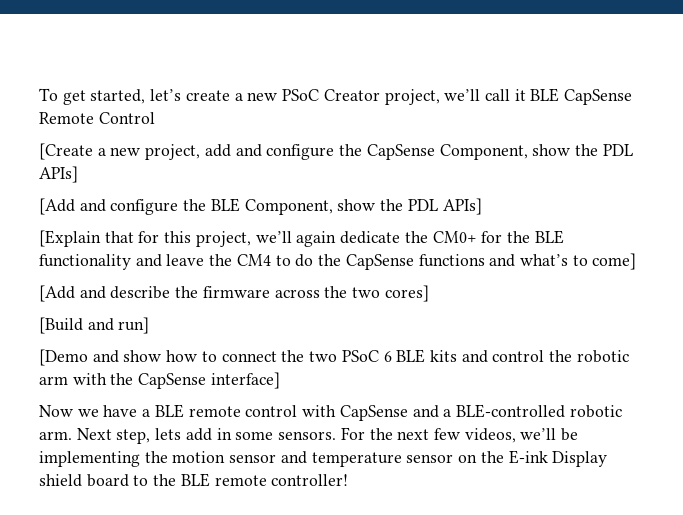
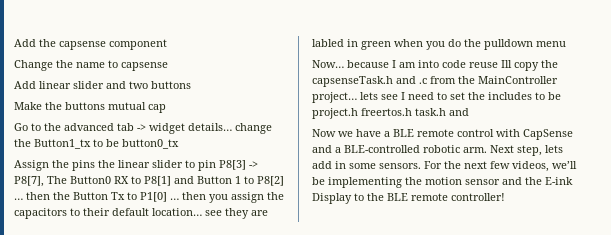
- To get started, let’s create a new PSoC Creator project, we’ll call it BLE CapSense Remote Control
- [Create a new project, add and configure the CapSense Component, show the PDL APIs]
- [Add and configure the BLE Component, show the PDL APIs]
- [Explain that for this project, we’ll again dedicate the CM0+ for the BLE functionality and leave the CM4 to do the CapSense functions and what’s to come]
- [Add and describe the firmware across the two cores]
- [Build and run]
- [Demo and show how to connect the two PSoC 6 BLE kits and control the robotic arm with the CapSense interface]
+ Add the capsense component
+ Change the name to capsense
+ Add linear slider and two buttons
+ Make the buttons mutual cap
+ Go to the advanced tab -> widget details… change the Button1_tx to be button0_tx
+ Assign the pins the linear slider to pin P8[3] -> P8[7], The Button0 RX to P8[1] and Button 1 to P8[2] … then the Button Tx to P1[0] … then you assign the capacitors to their default location… see they are labled in green when you do the pulldown menu
+ Now… because I am into code reuse Ill copy the capsenseTask.h and .c from the MainController project… lets see I need to set the includes to be project.h freertos.h task.h and
- For the next few videos, we’ll be implementing the motion sensor and temperature sensor on the E-ink Display shield board to the BLE remote controller!
+ For the next few videos, we’ll be implementing the motion sensor and the E-ink Display to the BLE remote controller!

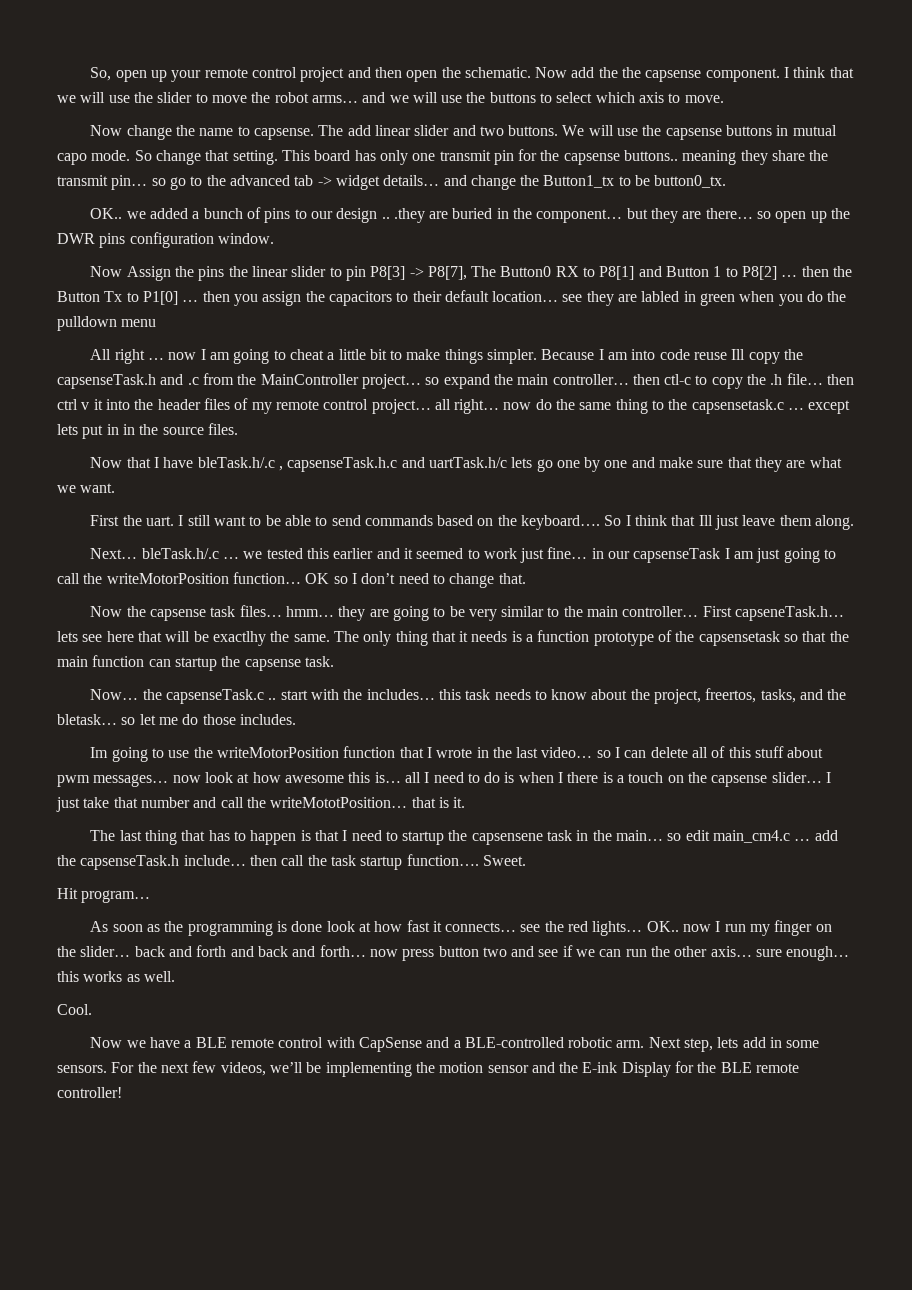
- Add the capsense component
- Change the name to capsense
- Add linear slider and two buttons
- Make the buttons mutual cap
- Go to the advanced tab -> widget details… change the Button1_tx to be button0_tx
- Assign the pins the linear slider to pin P8[3] -> P8[7], The Button0 RX to P8[1] and Button 1 to P8[2] … then the Button Tx to P1[0] … then you assign the capacitors to their default location… see they are labled in green when you do the pulldown menu
+ So, open up your remote control project and then open the schematic. Now add the the capsense component. I think that we will use the slider to move the robot arms… and we will use the buttons to select which axis to move.
+ Now change the name to capsense. The add linear slider and two buttons. We will use the capsense buttons in mutual capo mode. So change that setting. This board has only one transmit pin for the capsense buttons.. meaning they share the transmit pin… so go to the advanced tab -> widget details… and change the Button1_tx to be button0_tx.
+ OK.. we added a bunch of pins to our design .. .they are buried in the component… but they are there… so open up the DWR pins configuration window.
+ Now Assign the pins the linear slider to pin P8[3] -> P8[7], The Button0 RX to P8[1] and Button 1 to P8[2] … then the Button Tx to P1[0] … then you assign the capacitors to their default location… see they are labled in green when you do the pulldown menu
- Now… because I am into code reuse Ill copy the capsenseTask.h and .c from the MainController project… lets see I need to set the includes to be project.h freertos.h task.h and
+ All right … now I am going to cheat a little bit to make things simpler. Because I am into code reuse Ill copy the capsenseTask.h and .c from the MainController project… so expand the main controller… then ctl-c to copy the .h file… then ctrl v it into the header files of my remote control project… all right… now do the same thing to the capsensetask.c … except lets put in in the source files.
+ Now that I have bleTask.h/.c , capsenseTask.h.c and uartTask.h/c lets go one by one and make sure that they are what we want.
+ First the uart. I still want to be able to send commands based on the keyboard…. So I think that Ill just leave them along.
+ Next… bleTask.h/.c … we tested this earlier and it seemed to work just fine… in our capsenseTask I am just going to call the writeMotorPosition function… OK so I don’t need to change that.
+ Now the capsense task files… hmm… they are going to be very similar to the main controller… First capseneTask.h… lets see here that will be exactlhy the same. The only thing that it needs is a function prototype of the capsensetask so that the main function can startup the capsense task.
+ Now… the capsenseTask.c .. start with the includes… this task needs to know about the project, freertos, tasks, and the bletask… so let me do those includes.
+ Im going to use the writeMotorPosition function that I wrote in the last video… so I can delete all of this stuff about pwm messages… now look at how awesome this is… all I need to do is when I there is a touch on the capsense slider… I just take that number and call the writeMototPosition… that is it.
+ The last thing that has to happen is that I need to startup the capsensene task in the main… so edit main_cm4.c … add the capsenseTask.h include… then call the task startup function…. Sweet.
+ Hit program…
+ As soon as the programming is done look at how fast it connects… see the red lights… OK.. now I run my finger on the slider… back and forth and back and forth… now press button two and see if we can run the other axis… sure enough… this works as well.
+ Cool.
- For the next few videos, we’ll be implementing the motion sensor and the E-ink Display to the BLE remote controller!
+ For the next few videos, we’ll be implementing the motion sensor and the E-ink Display for the BLE remote controller!

